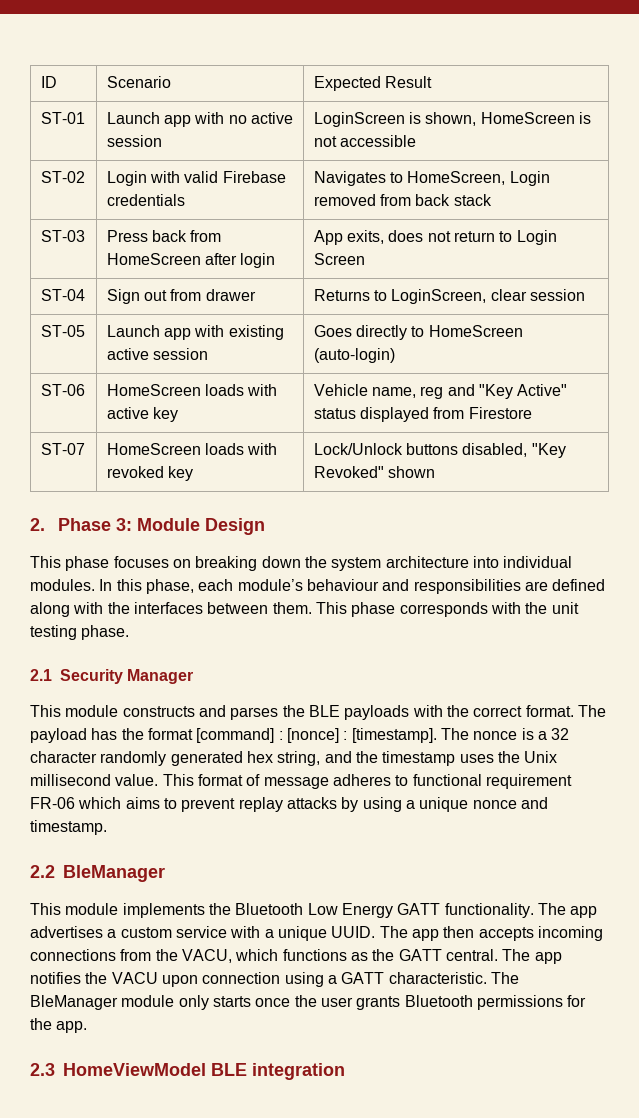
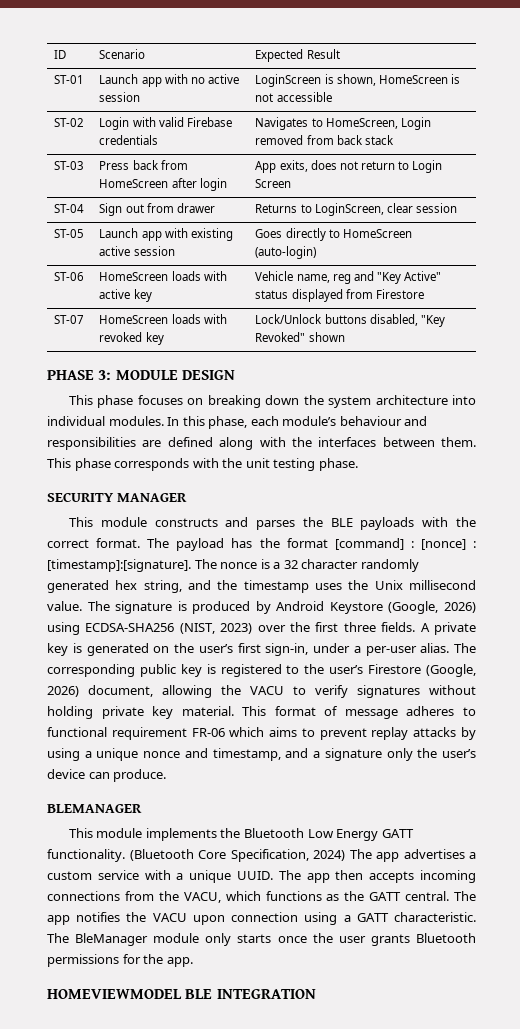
- 2. Phase 3: Module Design
+ PHASE 3: MODULE DESIGN
- 2.1 Security Manager
+ SECURITY MANAGER
- The payload has the format [command] : [nonce] : [timestamp].
+ The payload has the format [command] : [nonce] : [timestamp]:[signature].
+ The signature is produced by Android Keystore (Google, 2026) using ECDSA-SHA256 (NIST, 2023) over the first three fields. A private key is generated on the user’s first sign-in, under a per-user alias. The corresponding public key is registered to the user’s Firestore (Google, 2026) document, allowing the VACU to verify signatures without holding private key material.
- This format of message adheres to functional requirement FR-06 which aims to prevent replay attacks by using a unique nonce and timestamp.
- 2.2 BleManager
+ This format of message adheres to functional requirement FR-06 which aims to prevent replay attacks by using a unique nonce and timestamp, and a signature only the user’s device can produce.
+ BLEMANAGER
- The app advertises a custom service with a unique UUID.
+ (Bluetooth Core Specification, 2024) The app advertises a custom service with a unique UUID.
- 2.3 HomeViewModel BLE integration
+ HOMEVIEWMODEL BLE INTEGRATION

